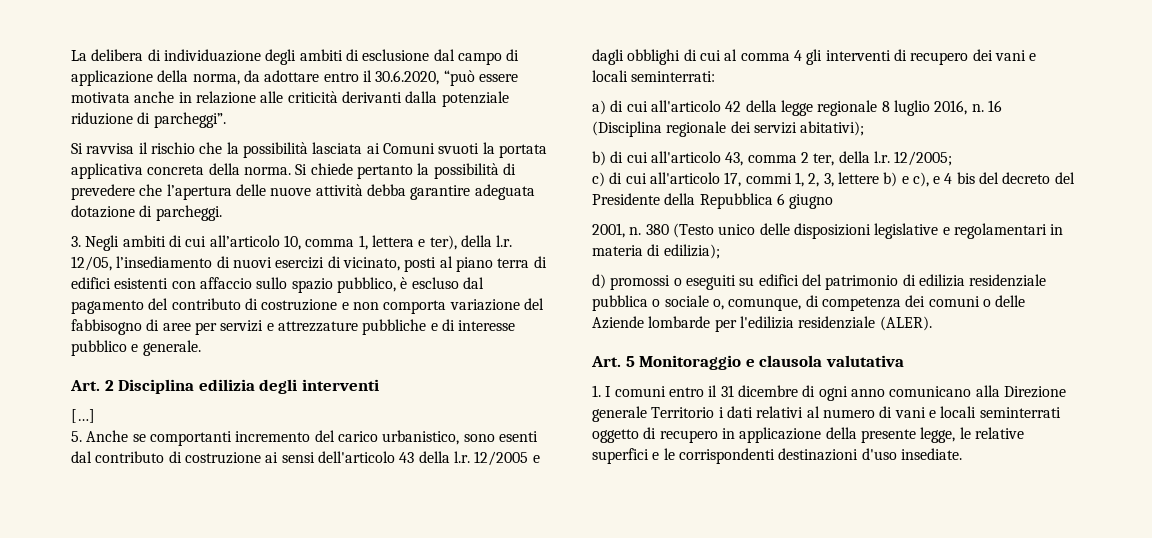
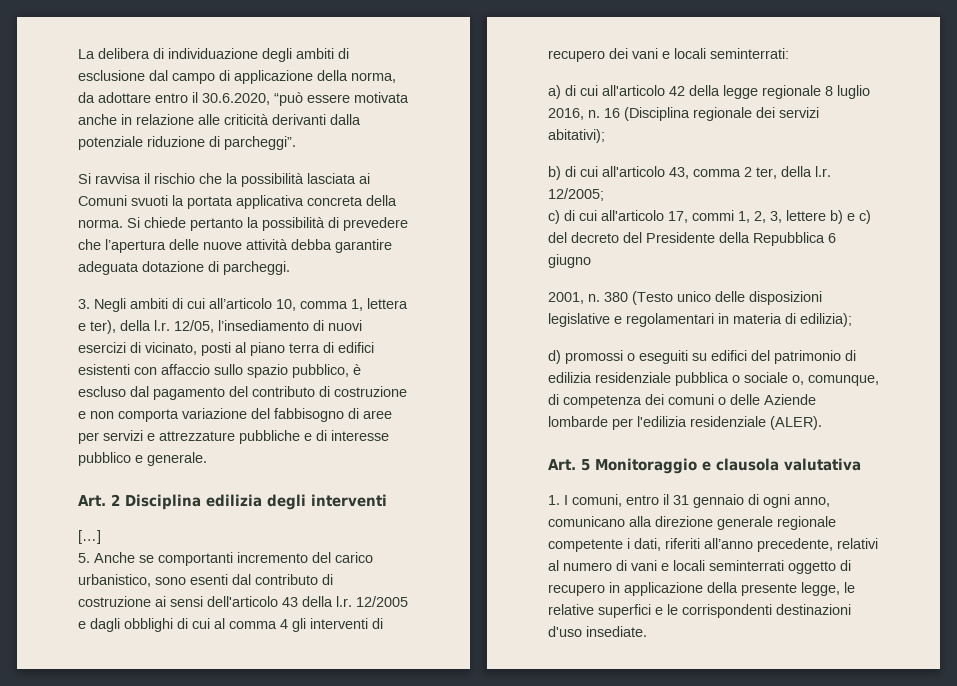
- c) di cui all'articolo 17, commi 1, 2, 3, lettere b) e c), e 4 bis del decreto del Presidente della Repubblica 6 giugno
+ c) di cui all'articolo 17, commi 1, 2, 3, lettere b) e c) del decreto del Presidente della Repubblica 6 giugno
- 1. I comuni entro il 31 dicembre di ogni anno comunicano alla Direzione generale Territorio i dati relativi al numero di vani e locali seminterrati oggetto di recupero in applicazione della presente legge, le relative superfici e le corrispondenti destinazioni d'uso insediate.
+ 1. I comuni, entro il 31 gennaio di ogni anno, comunicano alla direzione generale regionale competente i dati, riferiti all’anno precedente, relativi al numero di vani e locali seminterrati oggetto di recupero in applicazione della presente legge, le relative superfici e le corrispondenti destinazioni d'uso insediate.

